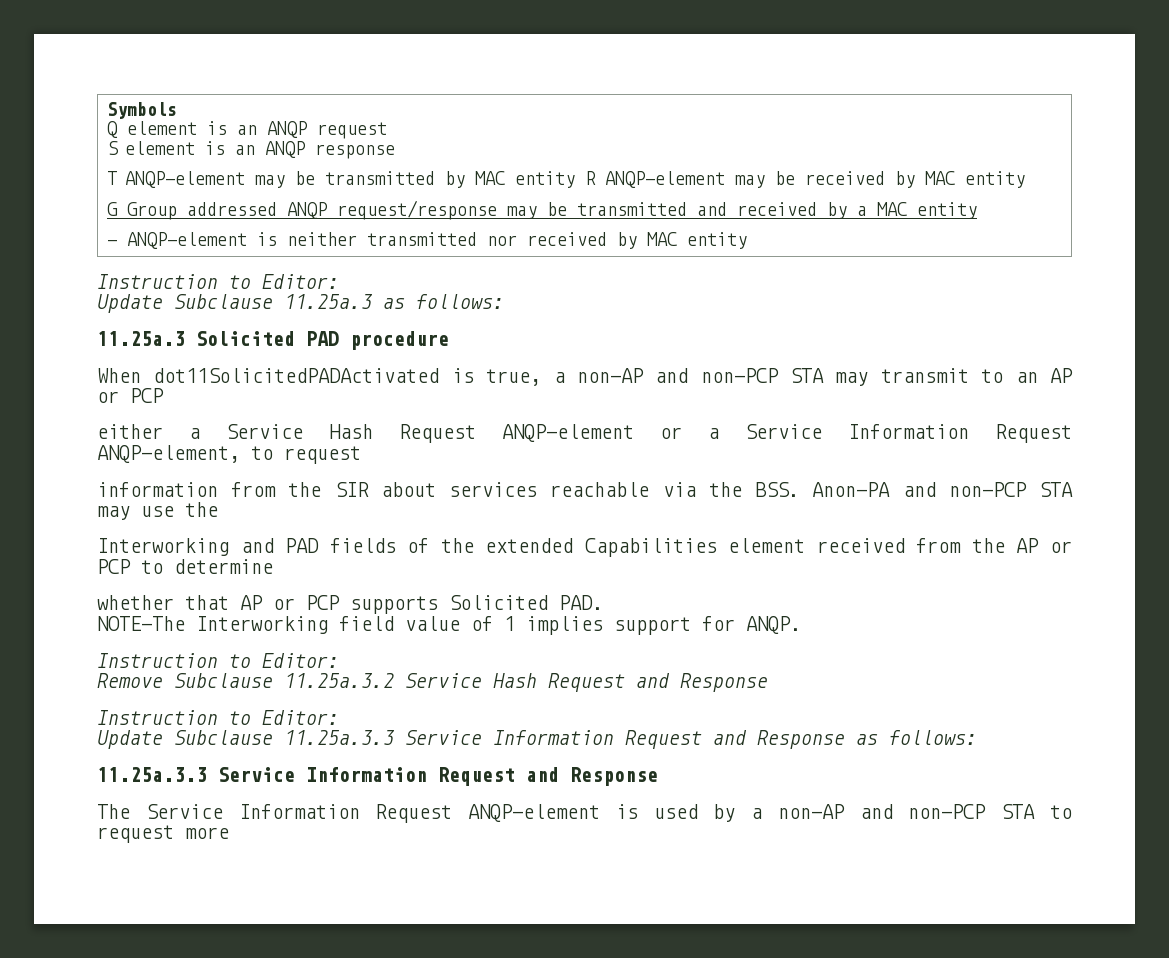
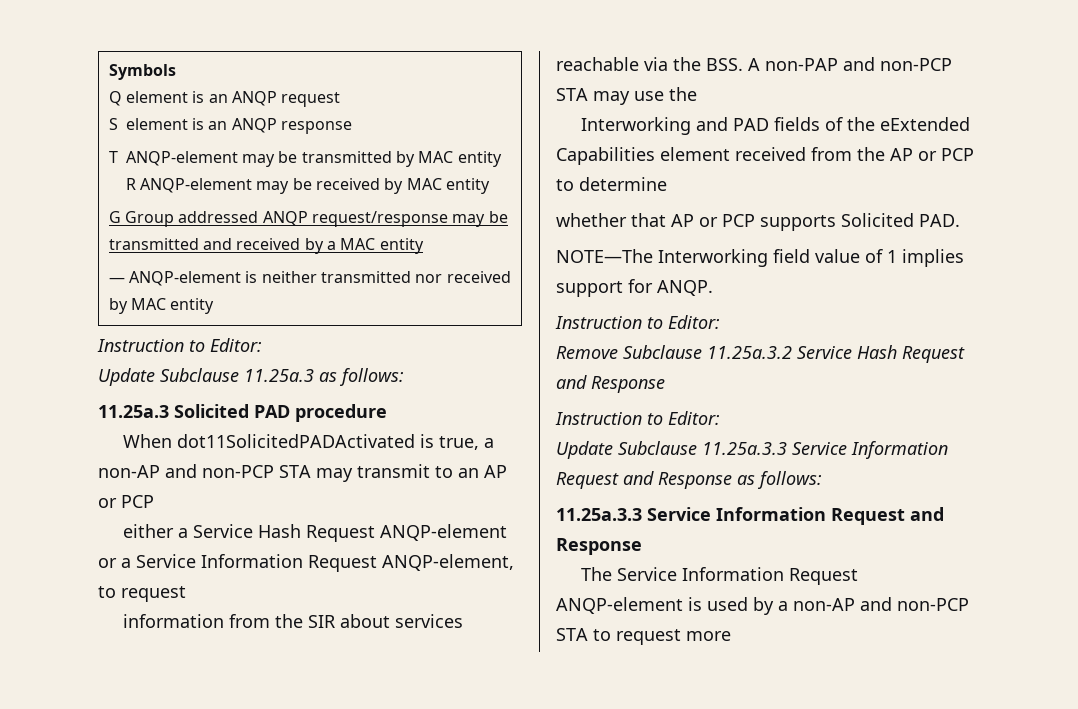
- information from the SIR about services reachable via the BSS. Anon-PA and non-PCP STA may use the
+ information from the SIR about services reachable via the BSS. A non-PAP and non-PCP STA may use the
- Interworking and PAD fields of the extended Capabilities element received from the AP or PCP to determine
+ Interworking and PAD fields of the eExtended Capabilities element received from the AP or PCP to determine

